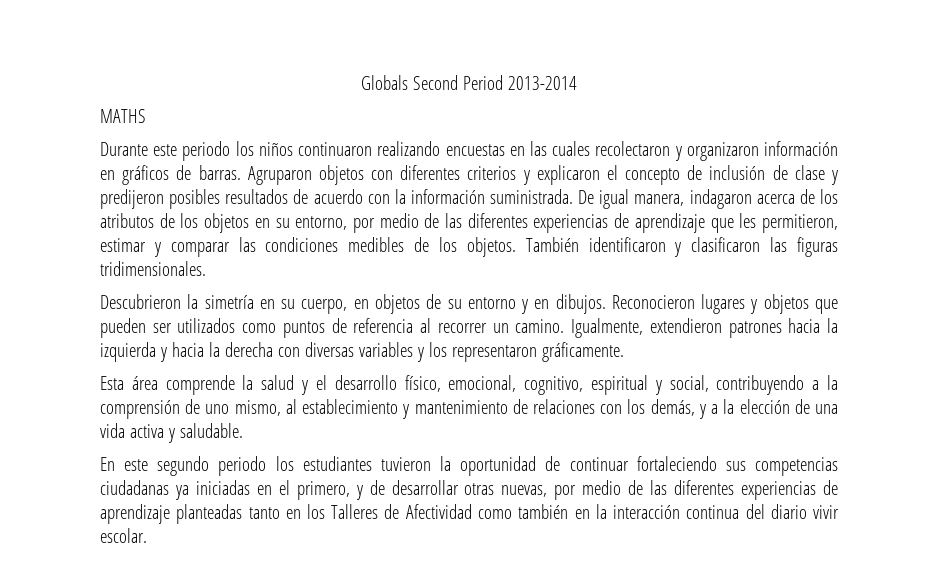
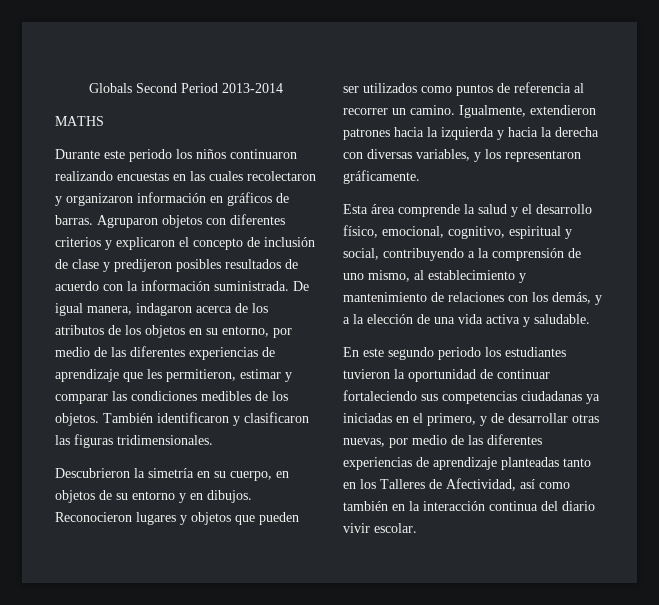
- Igualmente, extendieron patrones hacia la izquierda y hacia la derecha con diversas variables y los representaron gráficamente.
+ Igualmente, extendieron patrones hacia la izquierda y hacia la derecha con diversas variables, y los representaron gráficamente.
- En este segundo periodo los estudiantes tuvieron la oportunidad de continuar fortaleciendo sus competencias ciudadanas ya iniciadas en el primero, y de desarrollar otras nuevas, por medio de las diferentes experiencias de aprendizaje planteadas tanto en los Talleres de Afectividad como también en la interacción continua del diario vivir escolar.
+ En este segundo periodo los estudiantes tuvieron la oportunidad de continuar fortaleciendo sus competencias ciudadanas ya iniciadas en el primero, y de desarrollar otras nuevas, por medio de las diferentes experiencias de aprendizaje planteadas tanto en los Talleres de Afectividad, así como también en la interacción continua del diario vivir escolar.

